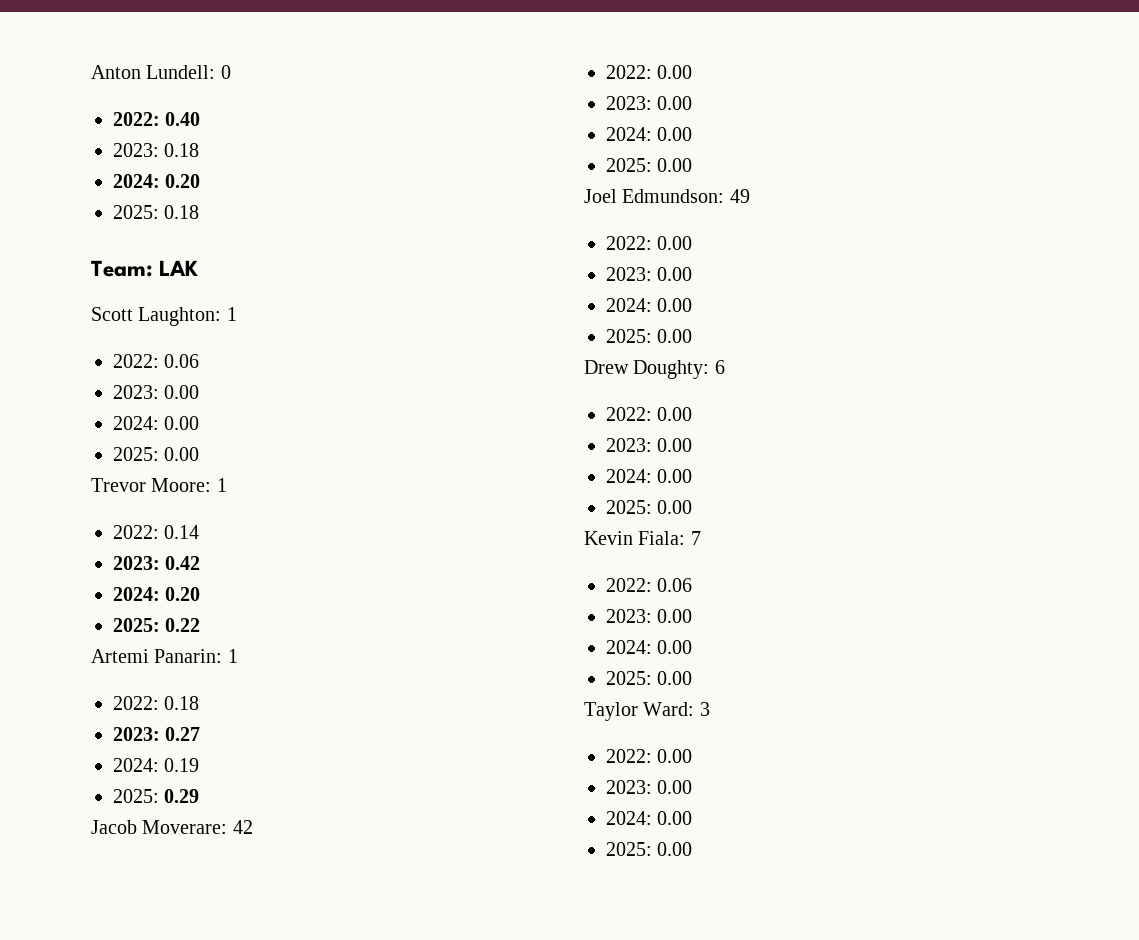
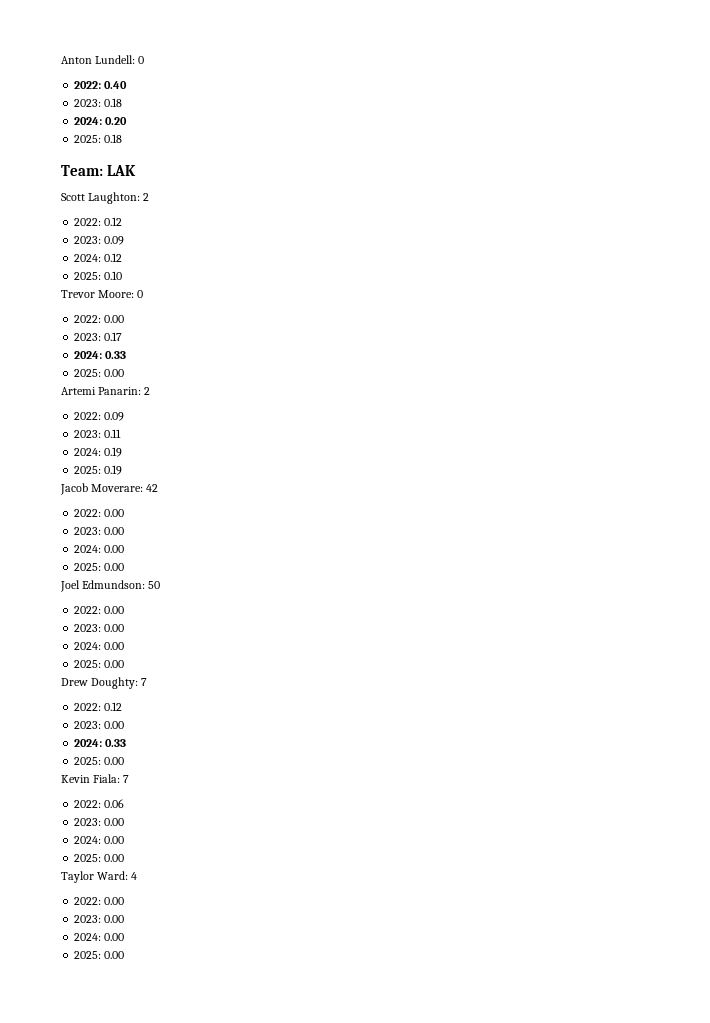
- Scott Laughton: 1
- 2022: 0.06
- 2023: 0.00
- 2024: 0.00
+ Scott Laughton: 2
+ 2022: 0.12
+ 2023: 0.09
+ 2024: 0.12
+ 2025: 0.10
+ Trevor Moore: 0
+ 2022: 0.00
+ 2023: 0.17
+ 2024: 0.33
  2025: 0.00
- Trevor Moore: 1
- 2022: 0.14
- 2023: 0.42
- 2024: 0.20
- 2025: 0.22
- Artemi Panarin: 1
- 2022: 0.18
- 2023: 0.27
+ Artemi Panarin: 2
+ 2022: 0.09
+ 2023: 0.11
- 2025: 0.29
+ 2025: 0.19
- Joel Edmundson: 49
+ Joel Edmundson: 50
- Drew Doughty: 6
- 2022: 0.00
+ Drew Doughty: 7
+ 2022: 0.12
  2023: 0.00
- 2024: 0.00
+ 2024: 0.33
- Taylor Ward: 3
+ Taylor Ward: 4

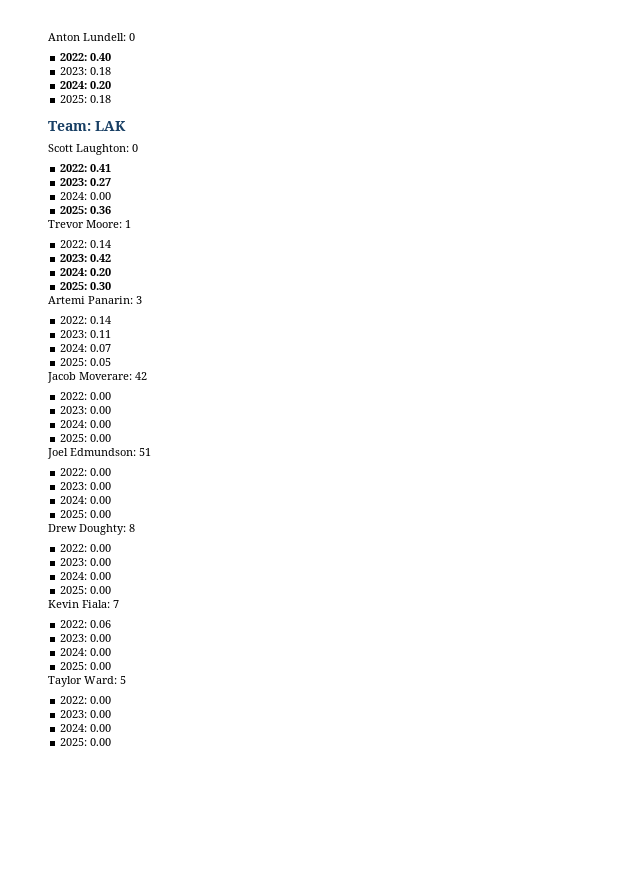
- Scott Laughton: 2
- 2022: 0.12
- 2023: 0.09
- 2024: 0.12
- 2025: 0.10
+ Scott Laughton: 0
+ 2022: 0.41
+ 2023: 0.27
+ 2024: 0.00
+ 2025: 0.36
- Trevor Moore: 0
- 2022: 0.00
- 2023: 0.17
- 2024: 0.33
- 2025: 0.00
+ Trevor Moore: 1
+ 2022: 0.14
+ 2023: 0.42
+ 2024: 0.20
+ 2025: 0.30
- Artemi Panarin: 2
- 2022: 0.09
+ Artemi Panarin: 3
+ 2022: 0.14
- 2024: 0.19
- 2025: 0.19
+ 2024: 0.07
+ 2025: 0.05
- Joel Edmundson: 50
+ Joel Edmundson: 51
- Drew Doughty: 7
- 2022: 0.12
+ Drew Doughty: 8
+ 2022: 0.00
  2023: 0.00
- 2024: 0.33
+ 2024: 0.00
- Taylor Ward: 4
+ Taylor Ward: 5

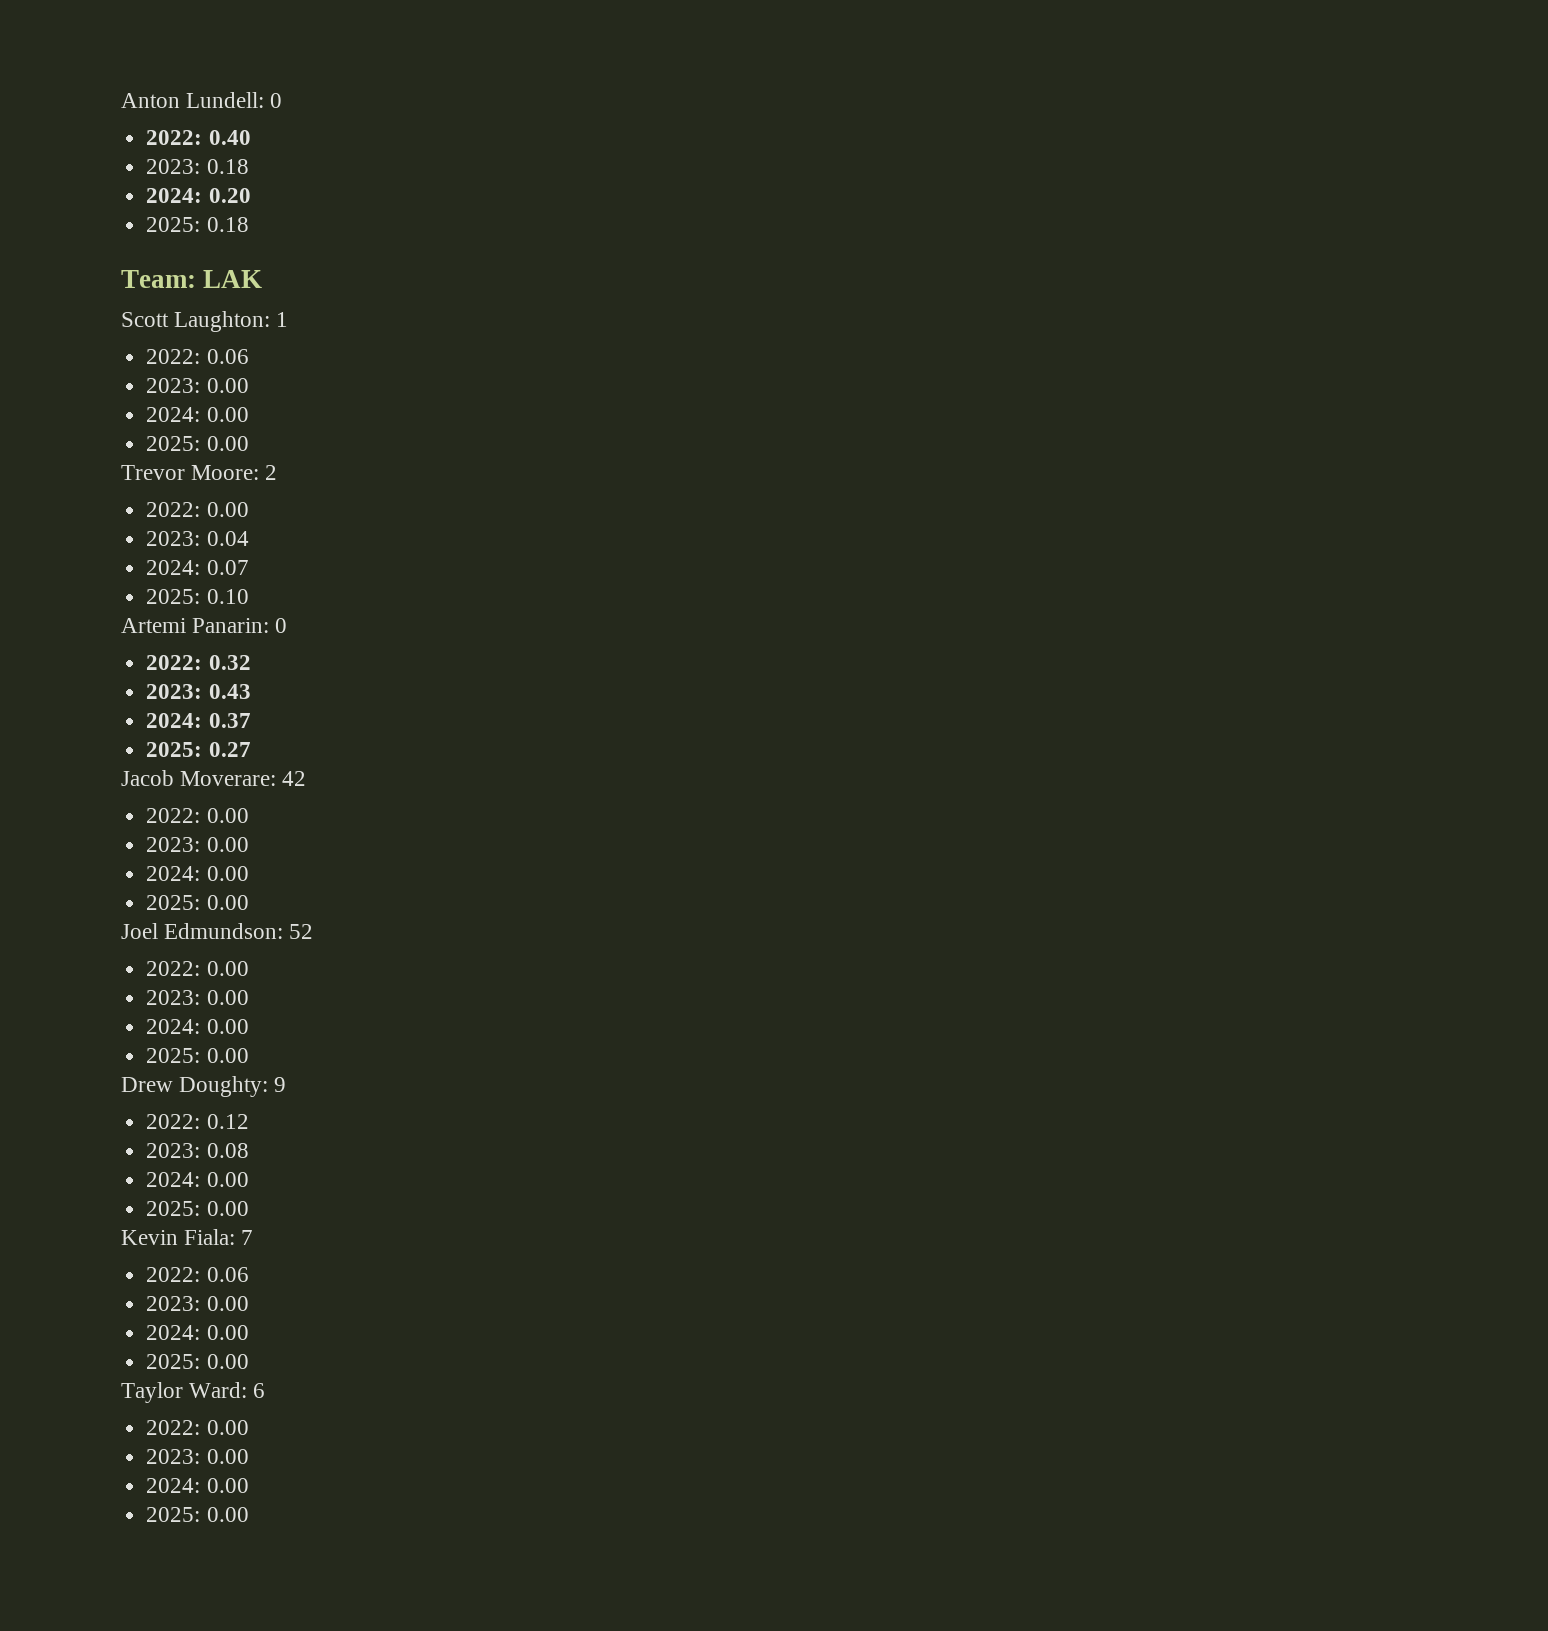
- Scott Laughton: 0
- 2022: 0.41
- 2023: 0.27
+ Scott Laughton: 1
+ 2022: 0.06
+ 2023: 0.00
  2024: 0.00
- 2025: 0.36
+ 2025: 0.00
- Trevor Moore: 1
- 2022: 0.14
- 2023: 0.42
- 2024: 0.20
- 2025: 0.30
- Artemi Panarin: 3
- 2022: 0.14
- 2023: 0.11
+ Trevor Moore: 2
+ 2022: 0.00
+ 2023: 0.04
  2024: 0.07
- 2025: 0.05
+ 2025: 0.10
+ Artemi Panarin: 0
+ 2022: 0.32
+ 2023: 0.43
+ 2024: 0.37
+ 2025: 0.27
- Joel Edmundson: 51
+ Joel Edmundson: 52
- Drew Doughty: 8
- 2022: 0.00
- 2023: 0.00
+ Drew Doughty: 9
+ 2022: 0.12
+ 2023: 0.08
- Taylor Ward: 5
+ Taylor Ward: 6

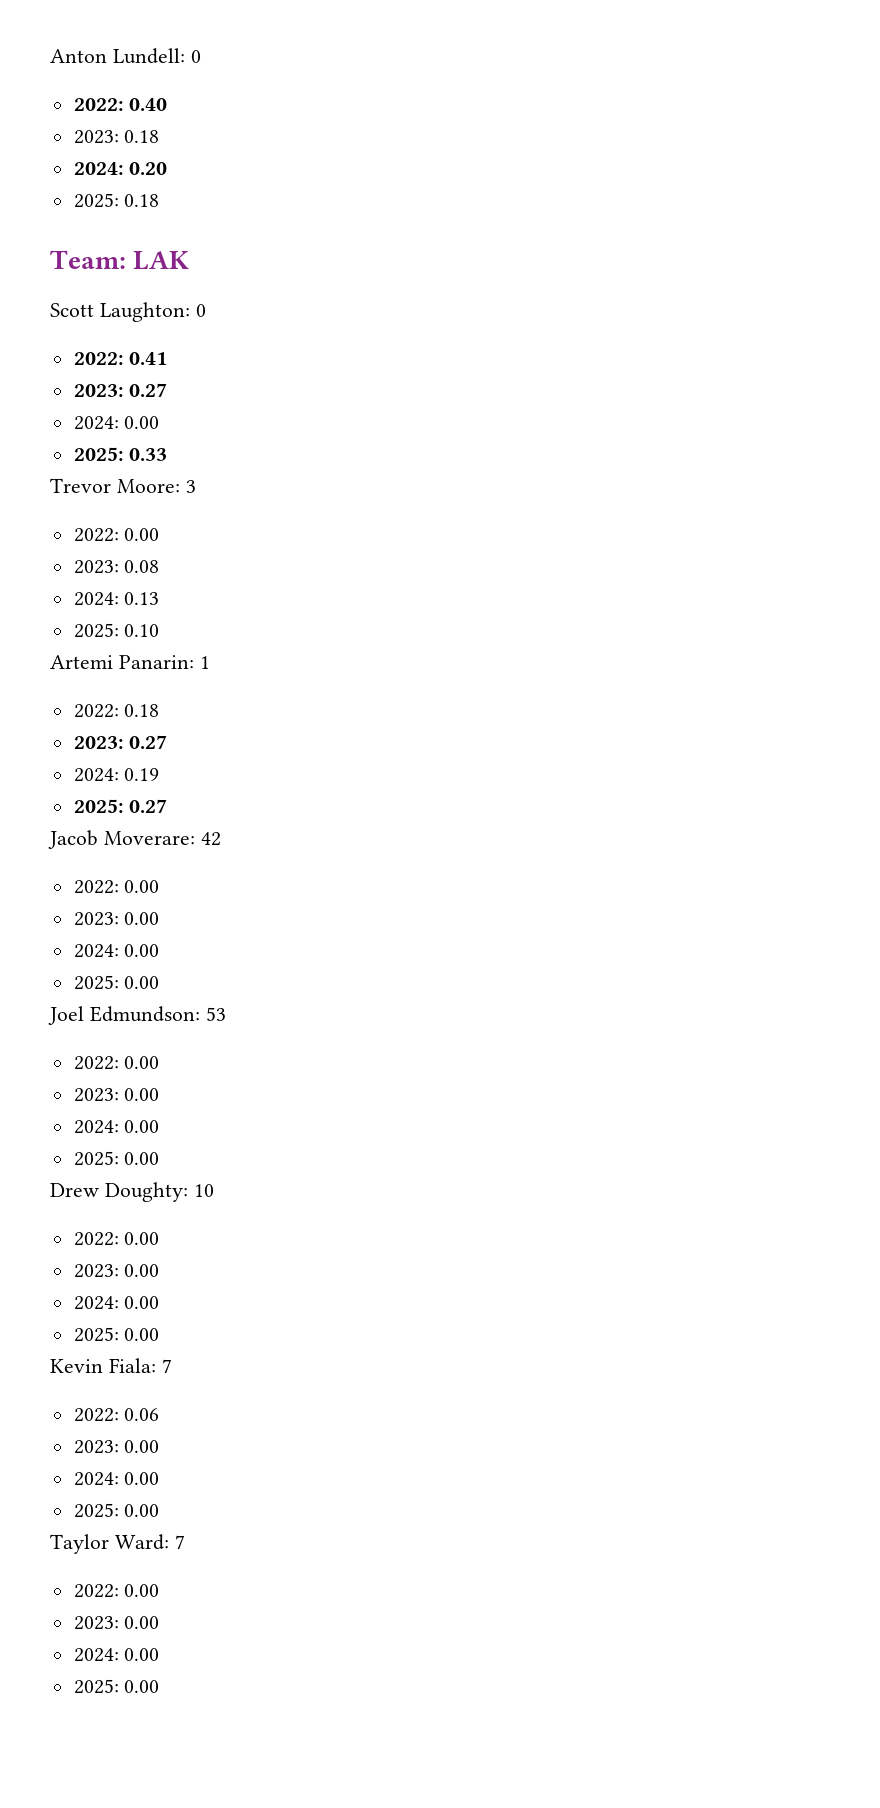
- Scott Laughton: 1
- 2022: 0.06
- 2023: 0.00
+ Scott Laughton: 0
+ 2022: 0.41
+ 2023: 0.27
  2024: 0.00
- 2025: 0.00
+ 2025: 0.33
- Trevor Moore: 2
+ Trevor Moore: 3
  2022: 0.00
- 2023: 0.04
- 2024: 0.07
+ 2023: 0.08
+ 2024: 0.13
- Artemi Panarin: 0
- 2022: 0.32
- 2023: 0.43
- 2024: 0.37
+ Artemi Panarin: 1
+ 2022: 0.18
+ 2023: 0.27
+ 2024: 0.19
- Joel Edmundson: 52
+ Joel Edmundson: 53
- Drew Doughty: 9
- 2022: 0.12
- 2023: 0.08
+ Drew Doughty: 10
+ 2022: 0.00
+ 2023: 0.00
- Taylor Ward: 6
+ Taylor Ward: 7

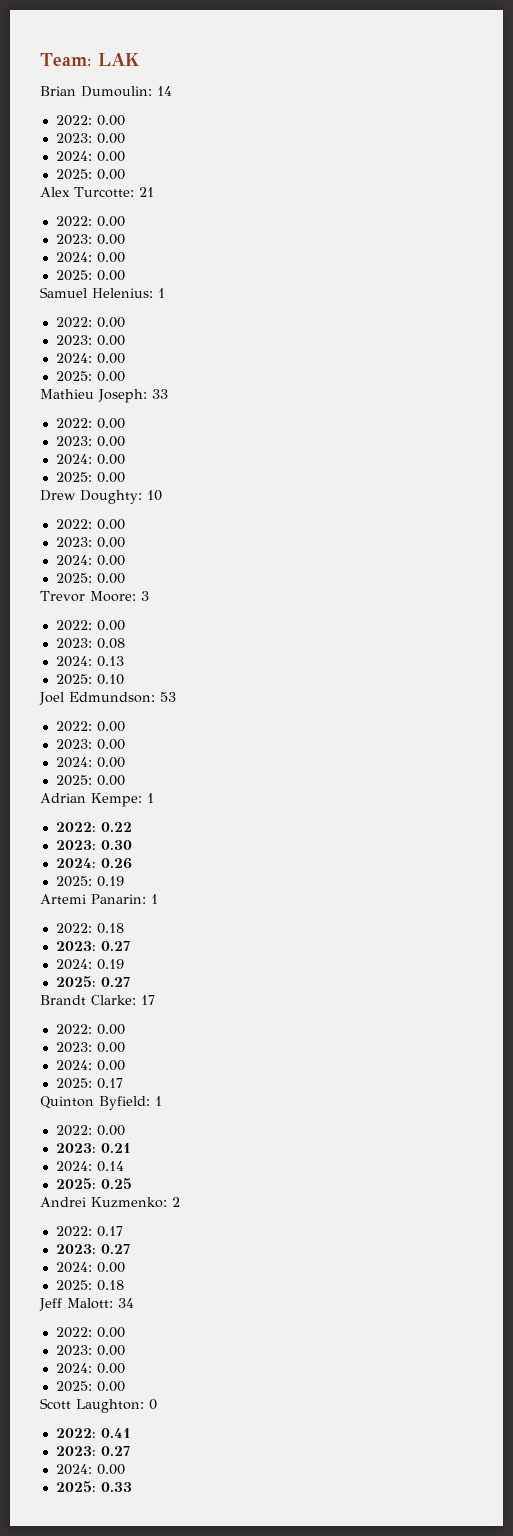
- Anton Lundell: 0
- 2022: 0.40
- 2023: 0.18
- 2024: 0.20
- 2025: 0.18
  Team: LAK
- Scott Laughton: 0
- 2022: 0.41
- 2023: 0.27
- 2024: 0.00
- 2025: 0.33
- Trevor Moore: 3
- 2022: 0.00
- 2023: 0.08
- 2024: 0.13
- 2025: 0.10
- Artemi Panarin: 1
- 2022: 0.18
- 2023: 0.27
- 2024: 0.19
- 2025: 0.27
- Jacob Moverare: 42
+ Brian Dumoulin: 14
  2022: 0.00
  2023: 0.00
  2024: 0.00
  2025: 0.00
- Joel Edmundson: 53
+ Alex Turcotte: 21
+ 2022: 0.00
+ 2023: 0.00
+ 2024: 0.00
+ 2025: 0.00
+ Samuel Helenius: 1
+ 2022: 0.00
+ 2023: 0.00
+ 2024: 0.00
+ 2025: 0.00
+ Mathieu Joseph: 33
- Kevin Fiala: 7
- 2022: 0.06
- 2023: 0.00
- 2024: 0.00
- 2025: 0.00
- Taylor Ward: 7
+ Trevor Moore: 3
+ 2022: 0.00
+ 2023: 0.08
+ 2024: 0.13
+ 2025: 0.10
+ Joel Edmundson: 53
  2022: 0.00
  2023: 0.00
  2024: 0.00
  2025: 0.00
+ Adrian Kempe: 1
+ 2022: 0.22
+ 2023: 0.30
+ 2024: 0.26
+ 2025: 0.19
+ Artemi Panarin: 1
+ 2022: 0.18
+ 2023: 0.27
+ 2024: 0.19
+ 2025: 0.27
+ Brandt Clarke: 17
+ 2022: 0.00
+ 2023: 0.00
+ 2024: 0.00
+ 2025: 0.17
+ Quinton Byfield: 1
+ 2022: 0.00
+ 2023: 0.21
+ 2024: 0.14
+ 2025: 0.25
+ Andrei Kuzmenko: 2
+ 2022: 0.17
+ 2023: 0.27
+ 2024: 0.00
+ 2025: 0.18
+ Jeff Malott: 34
+ 2022: 0.00
+ 2023: 0.00
+ 2024: 0.00
+ 2025: 0.00
+ Scott Laughton: 0
+ 2022: 0.41
+ 2023: 0.27
+ 2024: 0.00
+ 2025: 0.33

